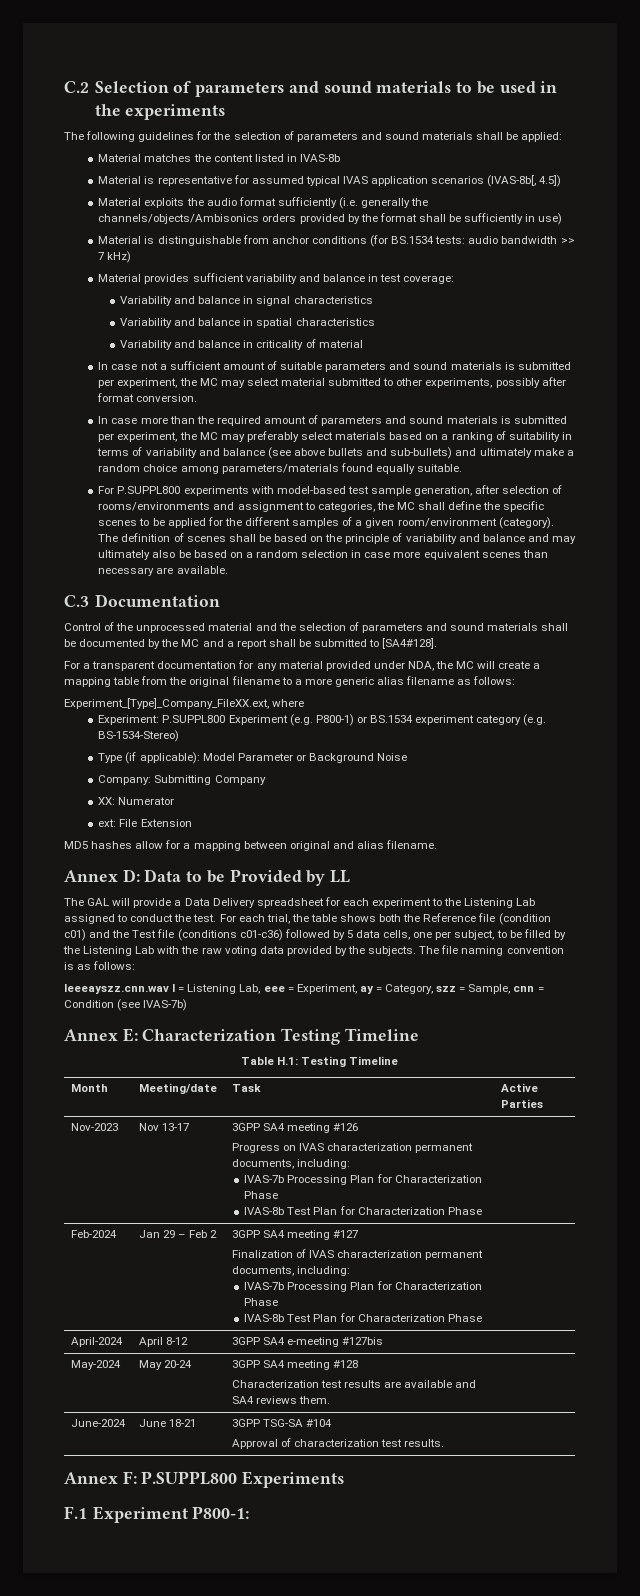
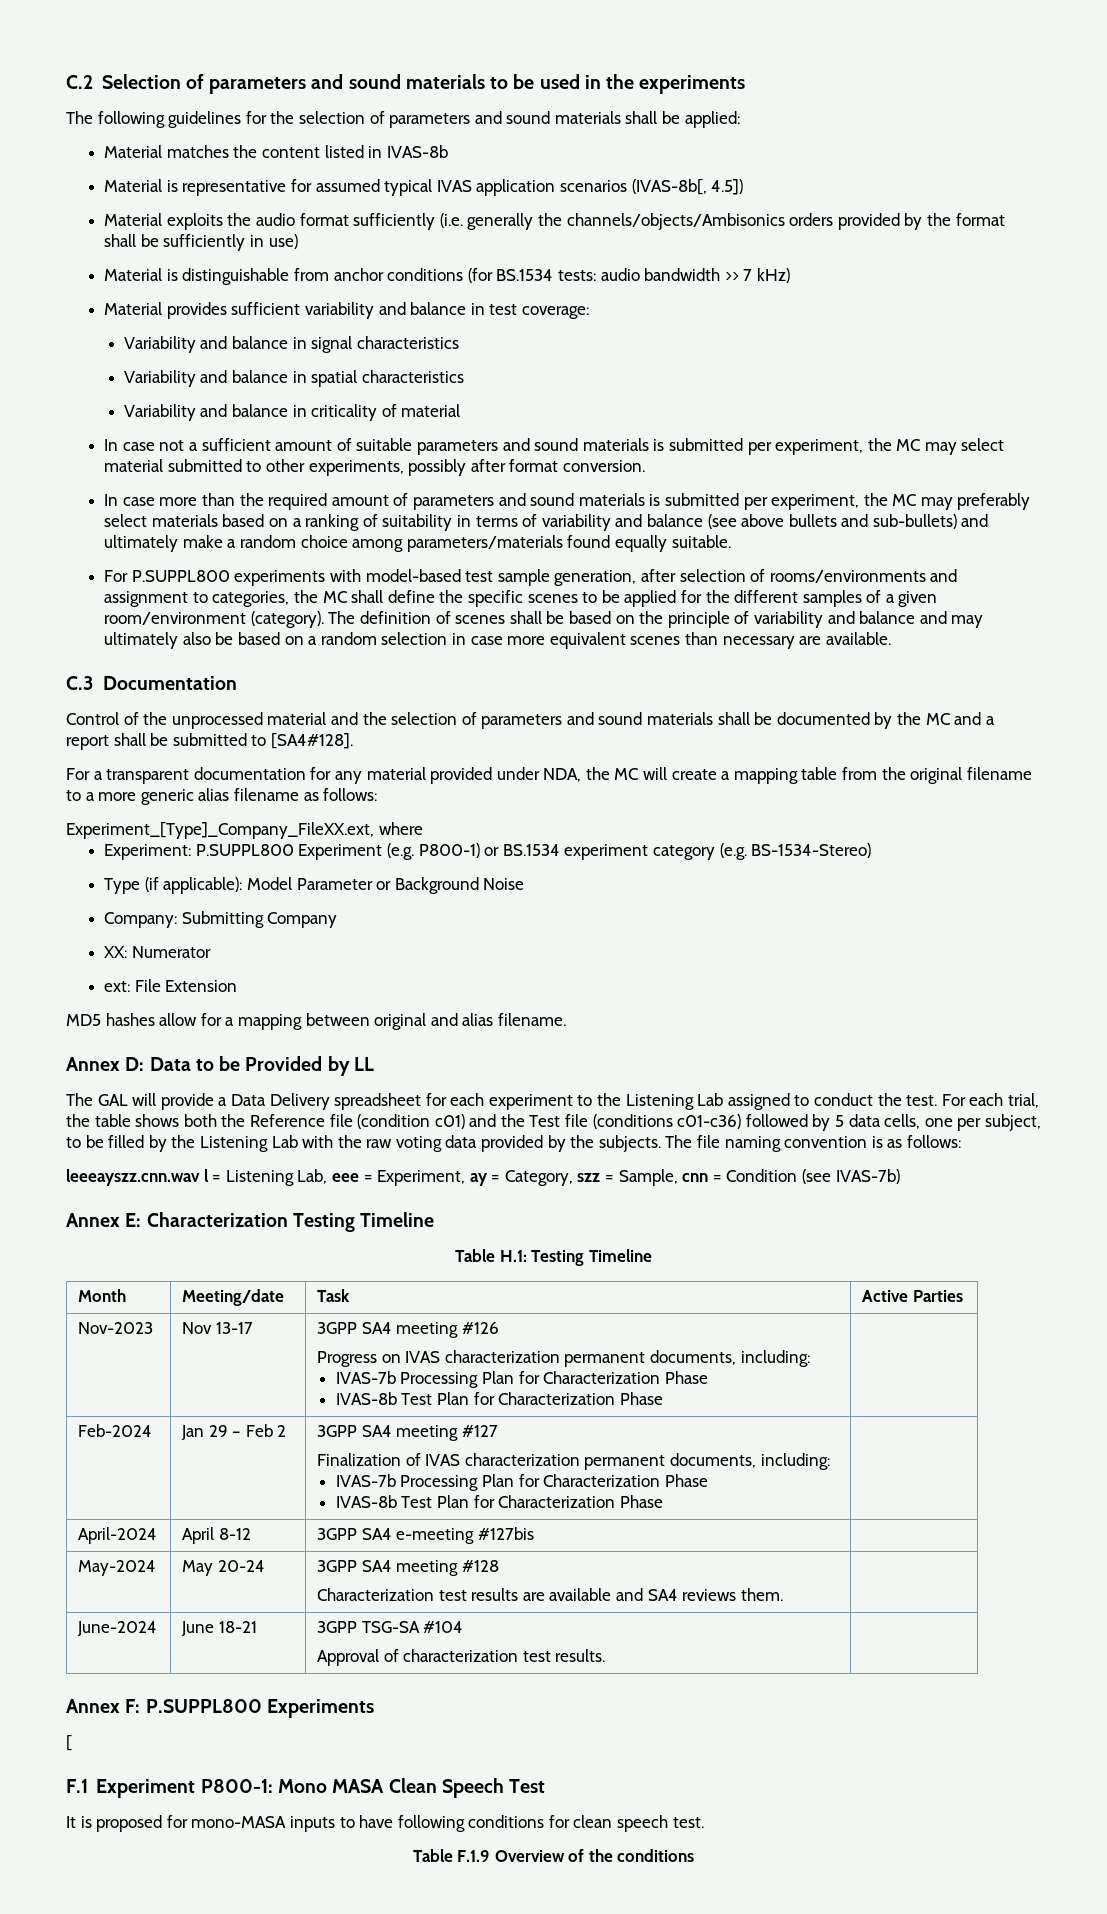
+ [
- F.1 Experiment P800-1:
+ F.1 Experiment P800-1: Mono MASA Clean Speech Test
+ It is proposed for mono-MASA inputs to have following conditions for clean speech test.
+ Table F.1.9 Overview of the conditions

